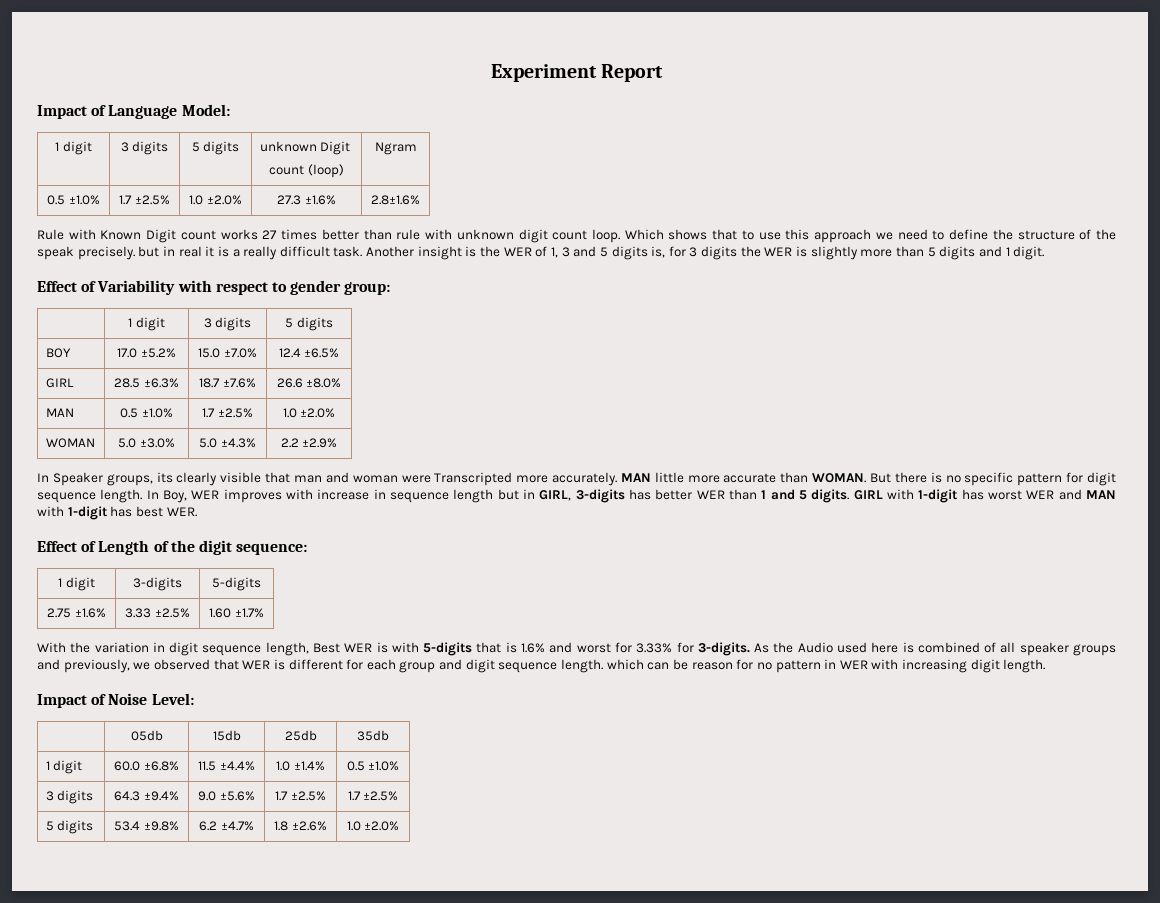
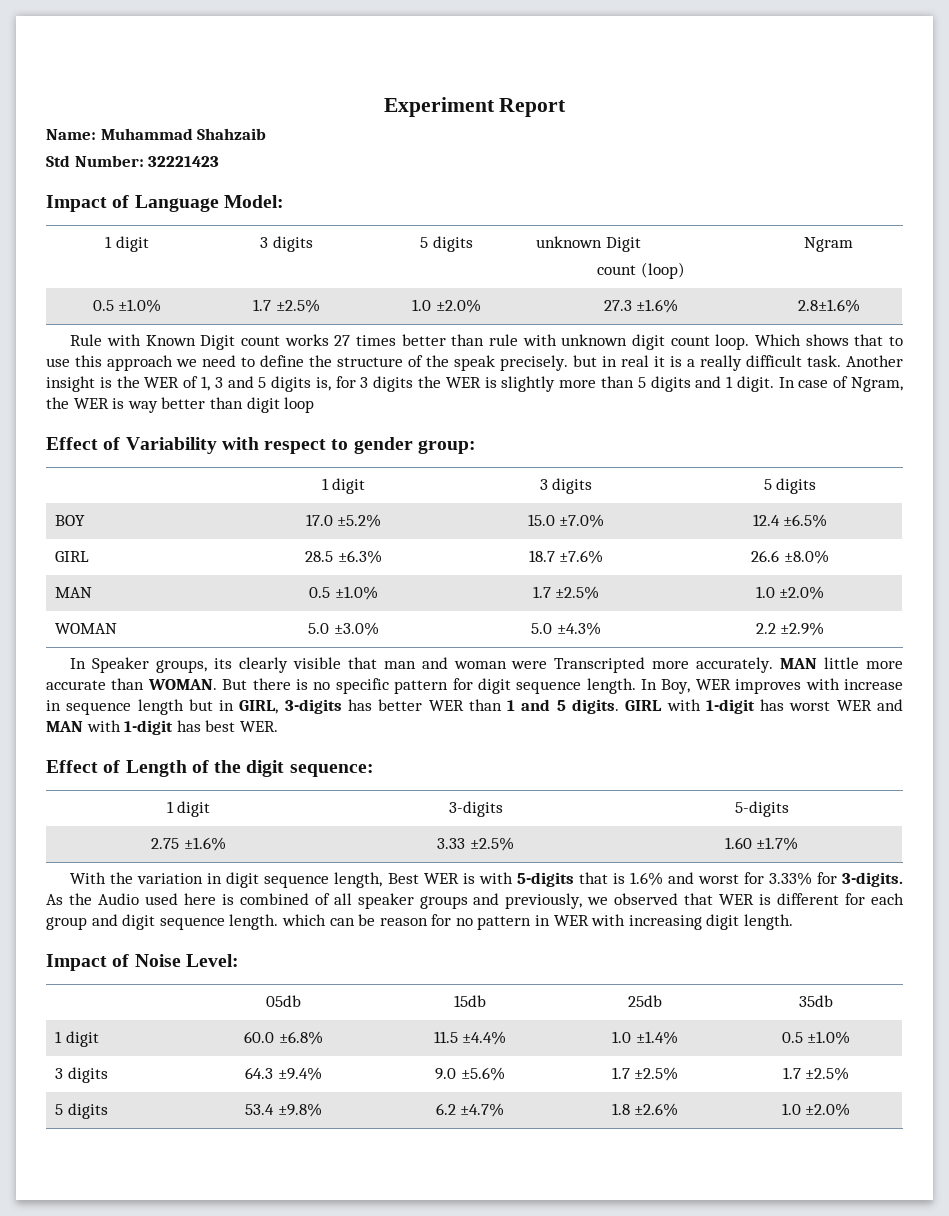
+ Name: Muhammad Shahzaib
+ Std Number: 32221423
+ In case of Ngram, the WER is way better than digit loop

